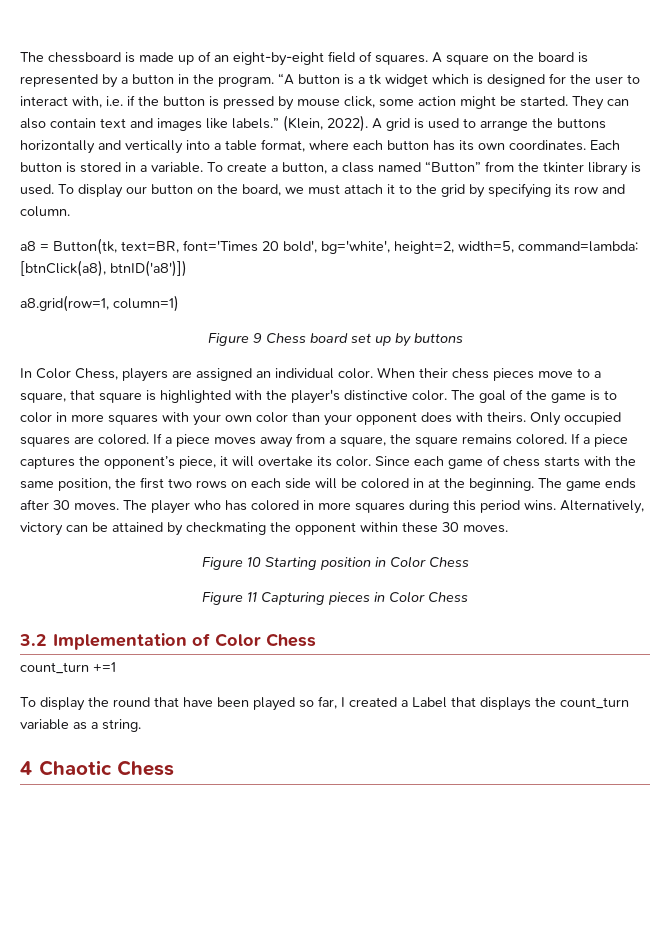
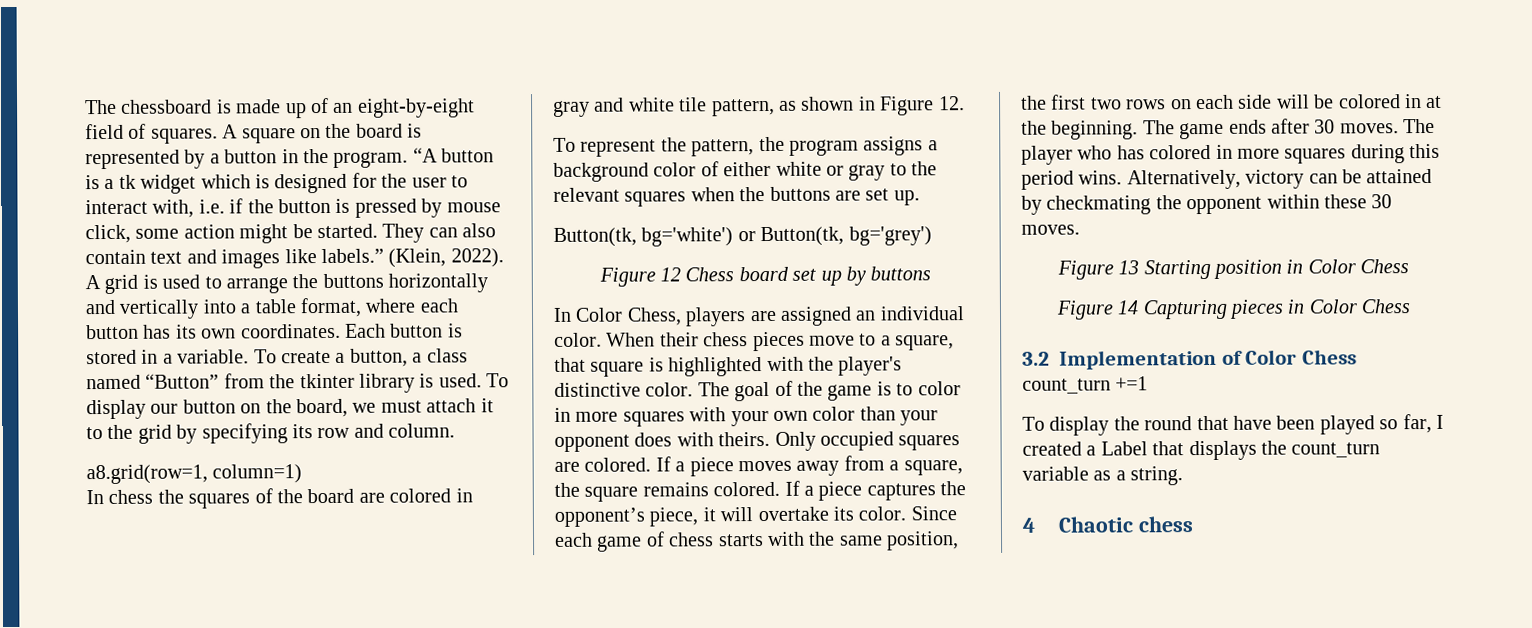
- a8 = Button(tk, text=BR, font='Times 20 bold', bg='white', height=2, width=5, command=lambda: [btnClick(a8), btnID('a8')])
  a8.grid(row=1, column=1)
- Figure 9 Chess board set up by buttons
+ In chess the squares of the board are colored in gray and white tile pattern, as shown in Figure 12.
+ To represent the pattern, the program assigns a background color of either white or gray to the relevant squares when the buttons are set up.
+ Button(tk, bg='white') or Button(tk, bg='grey')
+ Figure 12 Chess board set up by buttons
- Figure 10 Starting position in Color Chess
+ Figure 13 Starting position in Color Chess
- Figure 11 Capturing pieces in Color Chess
+ Figure 14 Capturing pieces in Color Chess
- 4 Chaotic Chess
+ 4 Chaotic chess

